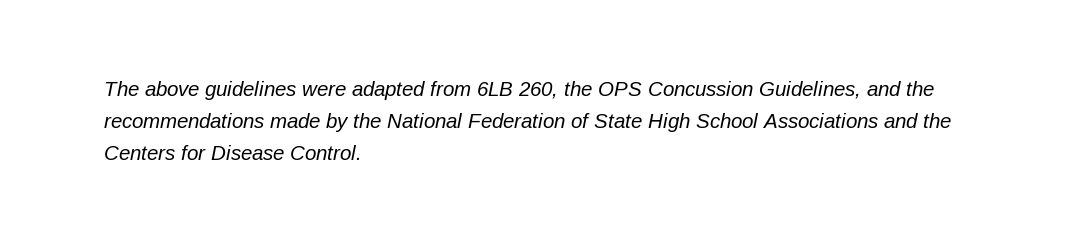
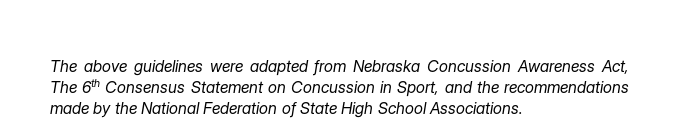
- The above guidelines were adapted from 6LB 260, the OPS Concussion Guidelines, and the recommendations made by the National Federation of State High School Associations and the Centers for Disease Control.
+ The above guidelines were adapted from Nebraska Concussion Awareness Act, The 6th Consensus Statement on Concussion in Sport, and the recommendations made by the National Federation of State High School Associations.

